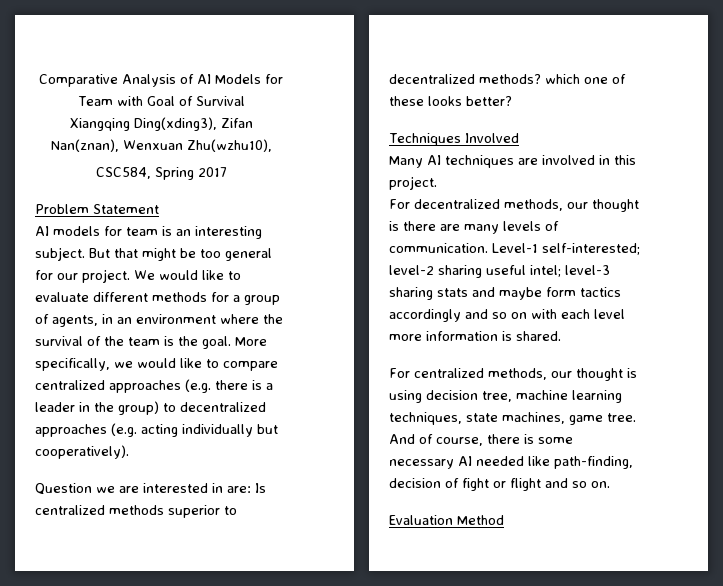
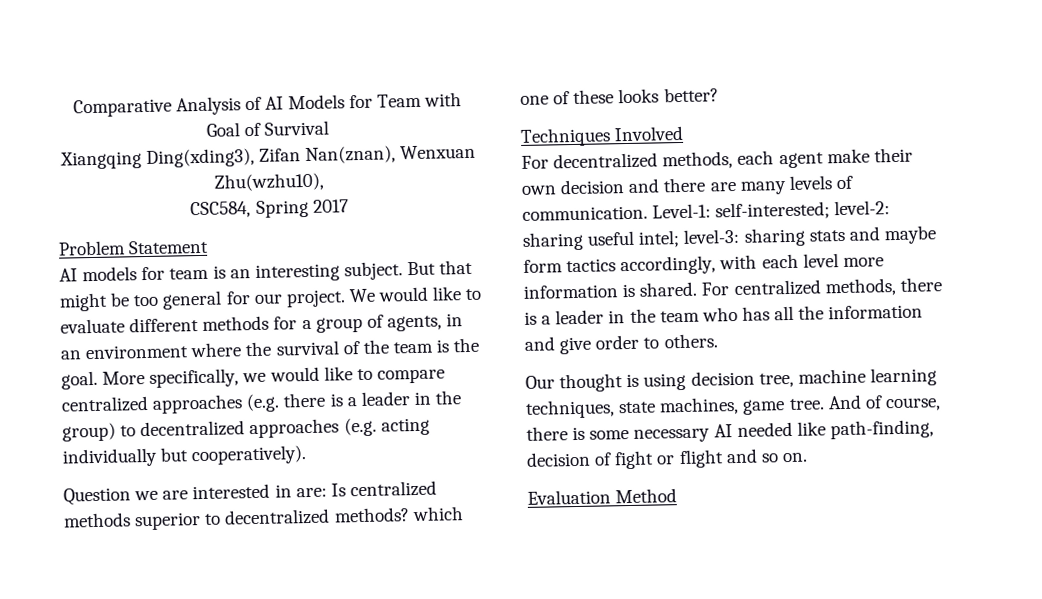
- Many AI techniques are involved in this project.
- For decentralized methods, our thought is there are many levels of communication.
+ For decentralized methods, each agent make their own decision and there are many levels of communication.
- Level-1 self-interested; level-2 sharing useful intel; level-3 sharing stats and maybe form tactics accordingly and so on with each level more information is shared.
- For centralized methods, our thought is using decision tree, machine learning techniques, state machines, game tree.
+ Level-1: self-interested; level-2: sharing useful intel; level-3: sharing stats and maybe form tactics accordingly, with each level more information is shared. For centralized methods, there is a leader in the team who has all the information and give order to others.
+ Our thought is using decision tree, machine learning techniques, state machines, game tree.

